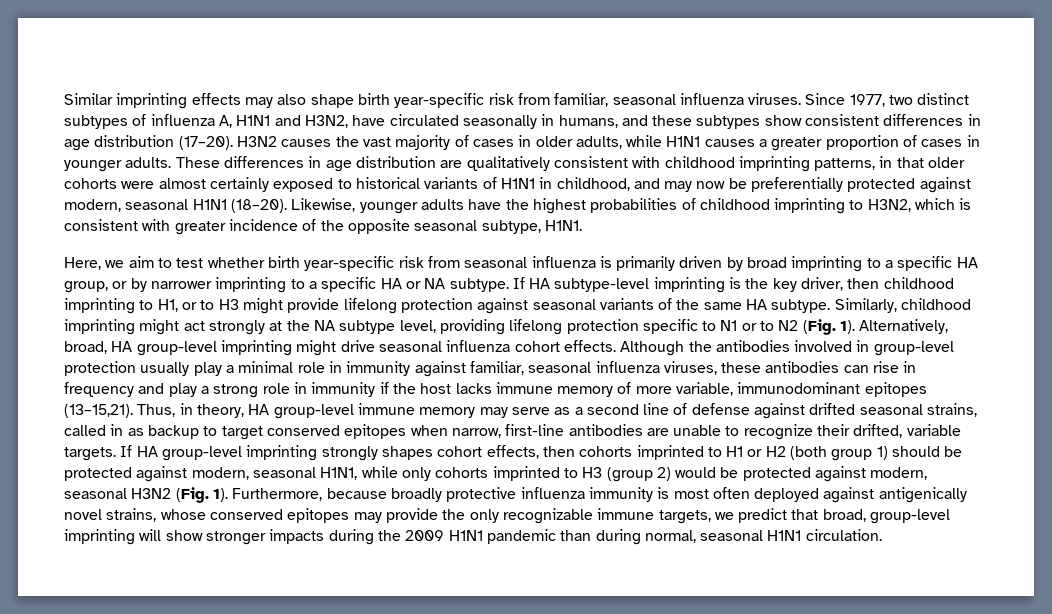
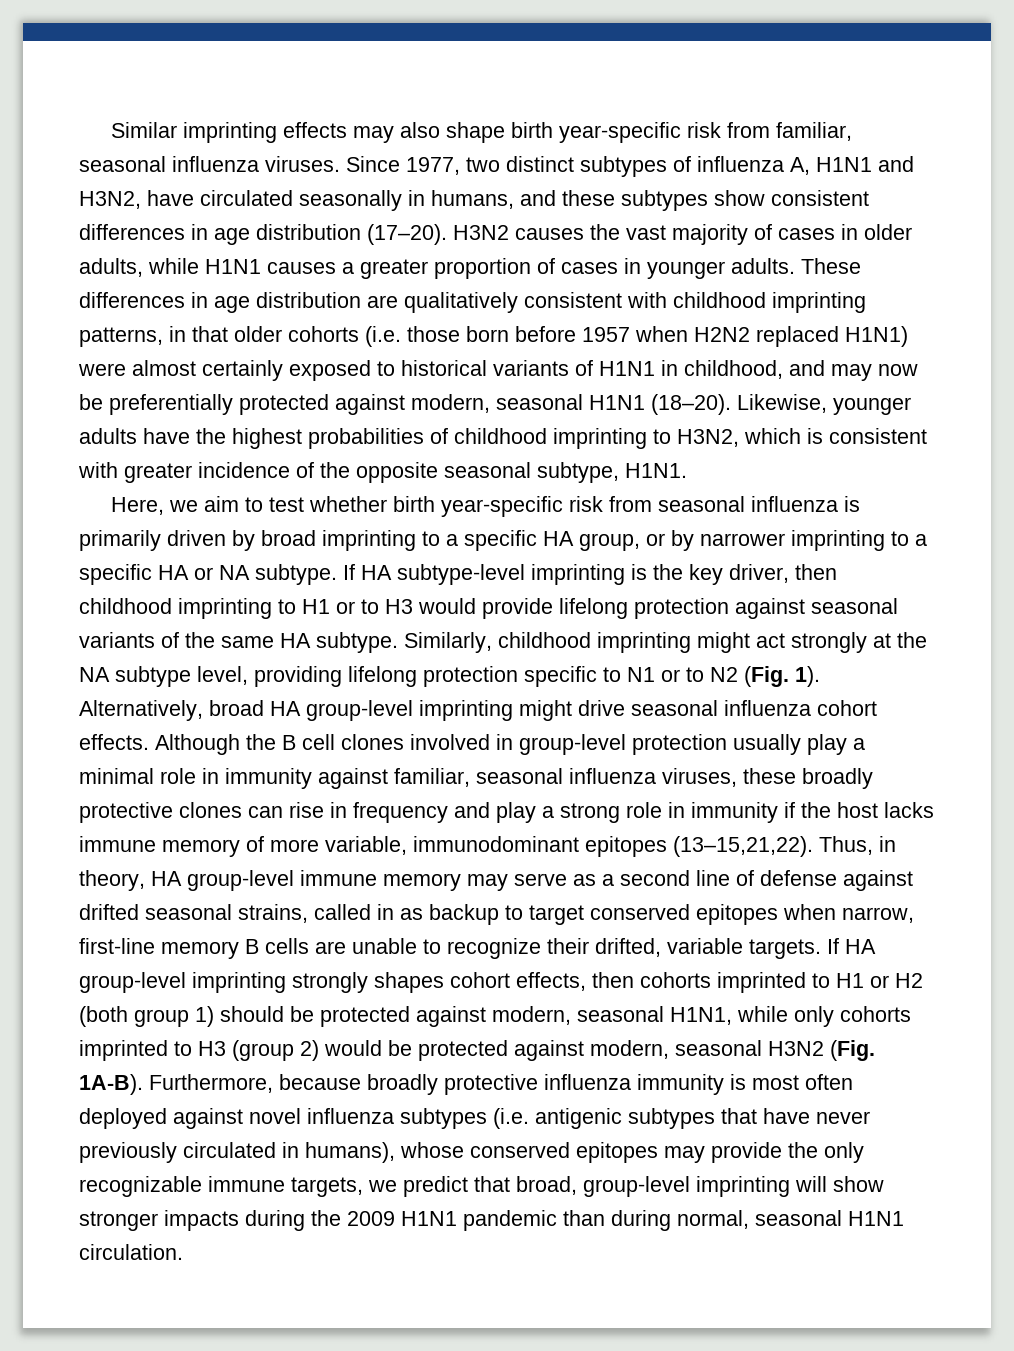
- These differences in age distribution are qualitatively consistent with childhood imprinting patterns, in that older cohorts were almost certainly exposed to historical variants of H1N1 in childhood, and may now be preferentially protected against modern, seasonal H1N1 (18–20).
+ These differences in age distribution are qualitatively consistent with childhood imprinting patterns, in that older cohorts (i.e. those born before 1957 when H2N2 replaced H1N1) were almost certainly exposed to historical variants of H1N1 in childhood, and may now be preferentially protected against modern, seasonal H1N1 (18–20).
- If HA subtype-level imprinting is the key driver, then childhood imprinting to H1, or to H3 might provide lifelong protection against seasonal variants of the same HA subtype.
+ If HA subtype-level imprinting is the key driver, then childhood imprinting to H1 or to H3 would provide lifelong protection against seasonal variants of the same HA subtype.
- Alternatively, broad, HA group-level imprinting might drive seasonal influenza cohort effects.
+ Alternatively, broad HA group-level imprinting might drive seasonal influenza cohort effects.
- Although the antibodies involved in group-level protection usually play a minimal role in immunity against familiar, seasonal influenza viruses, these antibodies can rise in frequency and play a strong role in immunity if the host lacks immune memory of more variable, immunodominant epitopes (13–15,21).
+ Although the B cell clones involved in group-level protection usually play a minimal role in immunity against familiar, seasonal influenza viruses, these broadly protective clones can rise in frequency and play a strong role in immunity if the host lacks immune memory of more variable, immunodominant epitopes (13–15,21,22).
- Thus, in theory, HA group-level immune memory may serve as a second line of defense against drifted seasonal strains, called in as backup to target conserved epitopes when narrow, first-line antibodies are unable to recognize their drifted, variable targets.
+ Thus, in theory, HA group-level immune memory may serve as a second line of defense against drifted seasonal strains, called in as backup to target conserved epitopes when narrow, first-line memory B cells are unable to recognize their drifted, variable targets.
- If HA group-level imprinting strongly shapes cohort effects, then cohorts imprinted to H1 or H2 (both group 1) should be protected against modern, seasonal H1N1, while only cohorts imprinted to H3 (group 2) would be protected against modern, seasonal H3N2 (Fig. 1).
+ If HA group-level imprinting strongly shapes cohort effects, then cohorts imprinted to H1 or H2 (both group 1) should be protected against modern, seasonal H1N1, while only cohorts imprinted to H3 (group 2) would be protected against modern, seasonal H3N2 (Fig. 1A-B).
- Furthermore, because broadly protective influenza immunity is most often deployed against antigenically novel strains, whose conserved epitopes may provide the only recognizable immune targets, we predict that broad, group-level imprinting will show stronger impacts during the 2009 H1N1 pandemic than during normal, seasonal H1N1 circulation.
+ Furthermore, because broadly protective influenza immunity is most often deployed against novel influenza subtypes (i.e. antigenic subtypes that have never previously circulated in humans), whose conserved epitopes may provide the only recognizable immune targets, we predict that broad, group-level imprinting will show stronger impacts during the 2009 H1N1 pandemic than during normal, seasonal H1N1 circulation.

